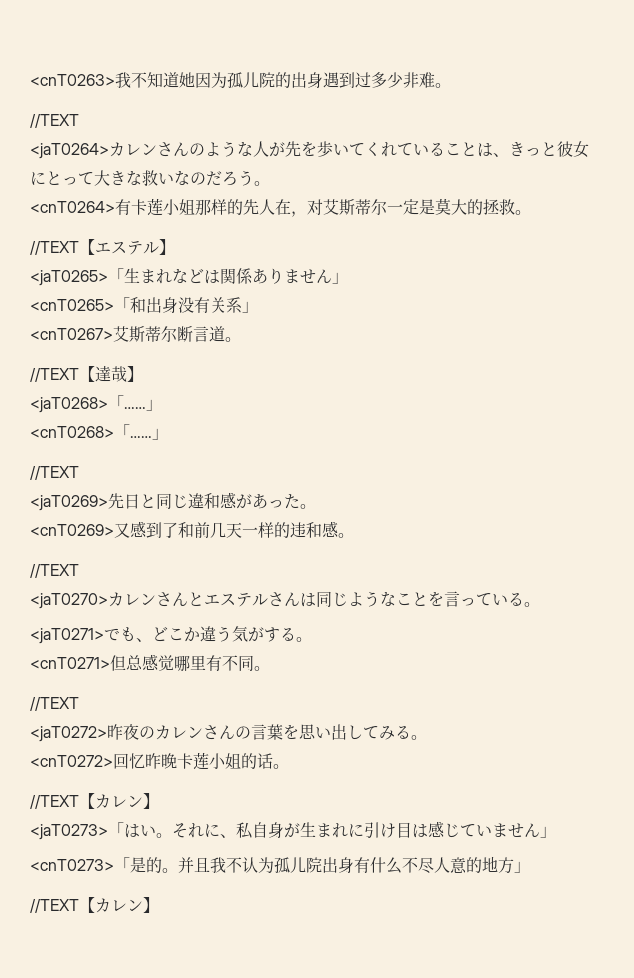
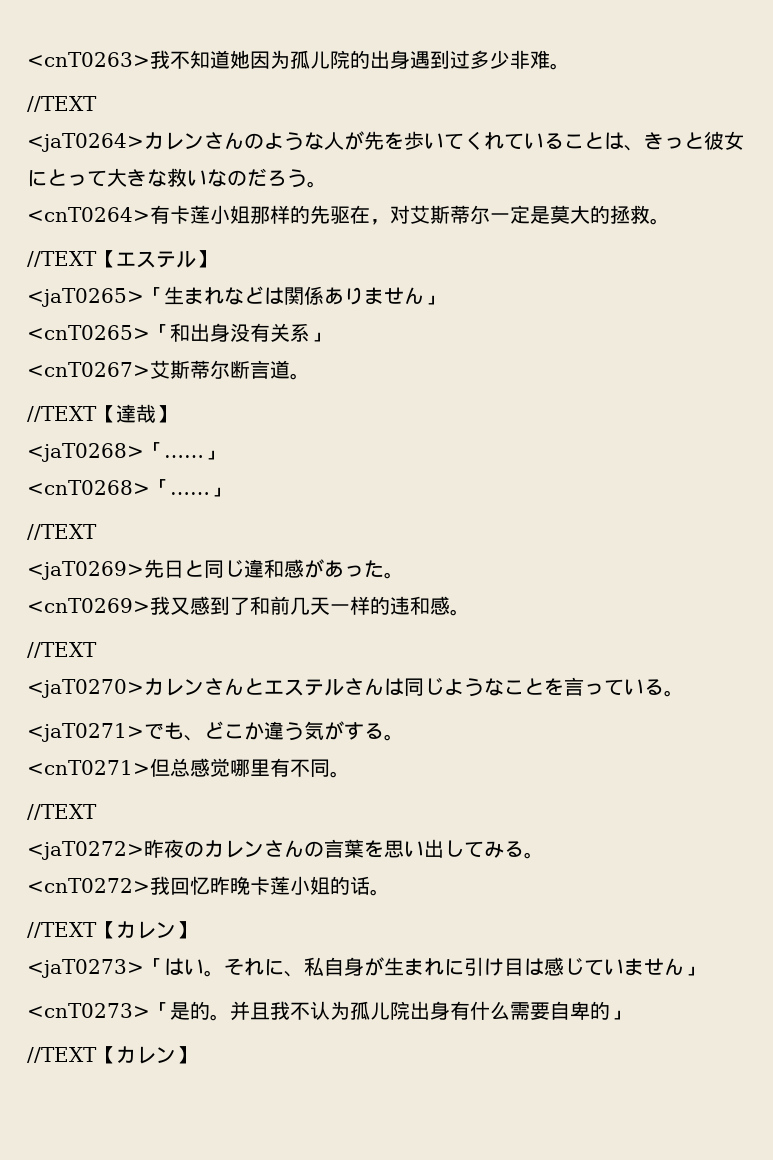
- <cnT0264>有卡莲小姐那样的先人在，对艾斯蒂尔一定是莫大的拯救。
+ <cnT0264>有卡莲小姐那样的先驱在，对艾斯蒂尔一定是莫大的拯救。
- <cnT0269>又感到了和前几天一样的违和感。
+ <cnT0269>我又感到了和前几天一样的违和感。
- <cnT0272>回忆昨晚卡莲小姐的话。
+ <cnT0272>我回忆昨晚卡莲小姐的话。
- 并且我不认为孤儿院出身有什么不尽人意的地方」
+ 并且我不认为孤儿院出身有什么需要自卑的」

